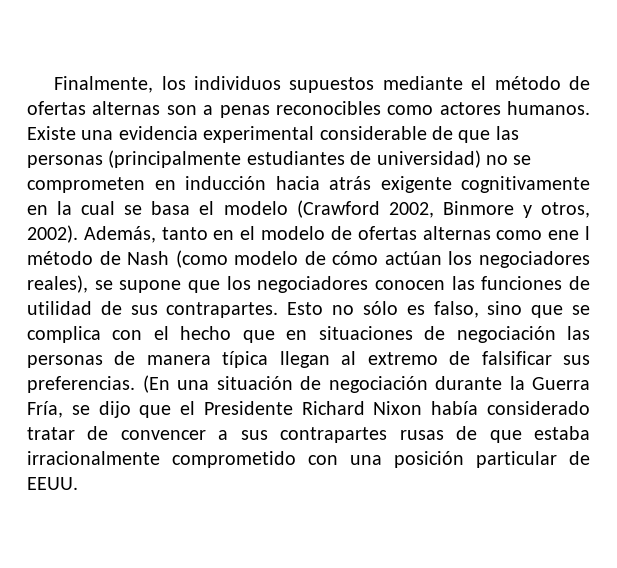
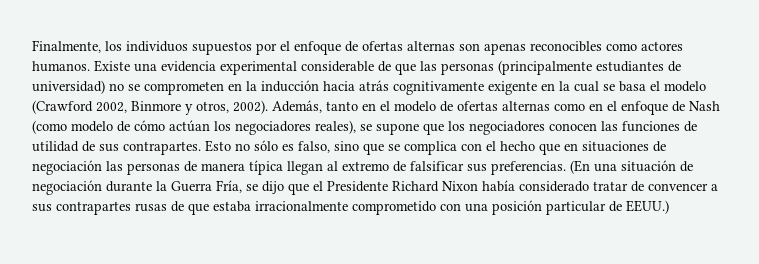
- Finalmente, los individuos supuestos mediante el método de ofertas alternas son a penas reconocibles como actores humanos.
+ Finalmente, los individuos supuestos por el enfoque de ofertas alternas son apenas reconocibles como actores humanos.
- Existe una evidencia experimental considerable de que las personas (principalmente estudiantes de universidad) no se comprometen en inducción hacia atrás exigente cognitivamente en la cual se basa el modelo (Crawford 2002, Binmore y otros, 2002).
+ Existe una evidencia experimental considerable de que las personas (principalmente estudiantes de universidad) no se comprometen en la inducción hacia atrás cognitivamente exigente en la cual se basa el modelo (Crawford 2002, Binmore y otros, 2002).
- Además, tanto en el modelo de ofertas alternas como ene l método de Nash (como modelo de cómo actúan los negociadores reales), se supone que los negociadores conocen las funciones de utilidad de sus contrapartes.
+ Además, tanto en el modelo de ofertas alternas como en el enfoque de Nash (como modelo de cómo actúan los negociadores reales), se supone que los negociadores conocen las funciones de utilidad de sus contrapartes.
- (En una situación de negociación durante la Guerra Fría, se dijo que el Presidente Richard Nixon había considerado tratar de convencer a sus contrapartes rusas de que estaba irracionalmente comprometido con una posición particular de EEUU.
+ (En una situación de negociación durante la Guerra Fría, se dijo que el Presidente Richard Nixon había considerado tratar de convencer a sus contrapartes rusas de que estaba irracionalmente comprometido con una posición particular de EEUU.)

